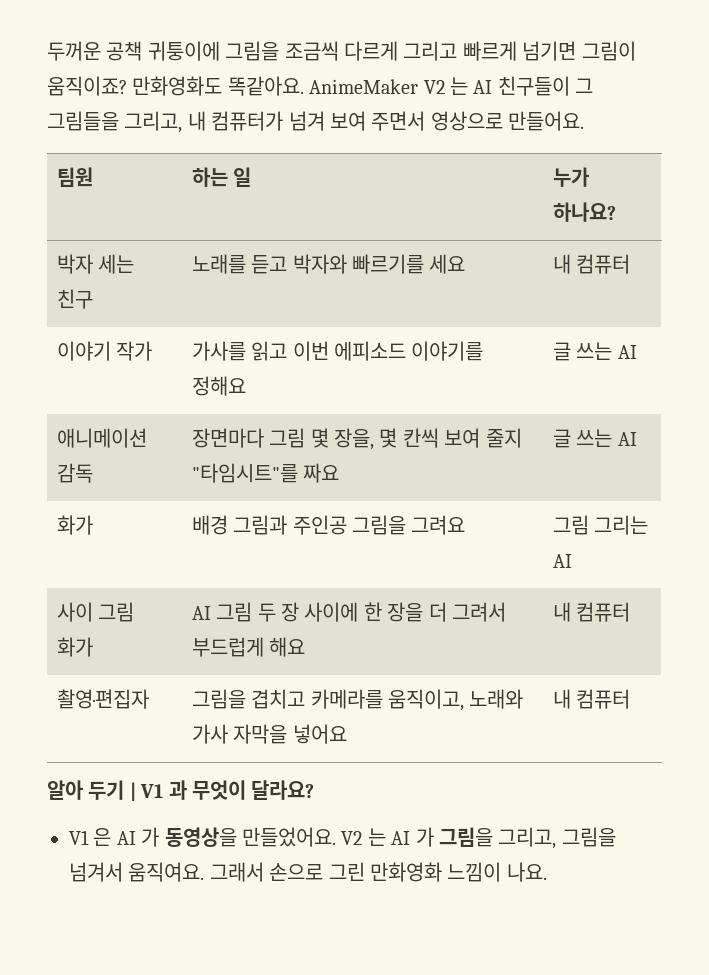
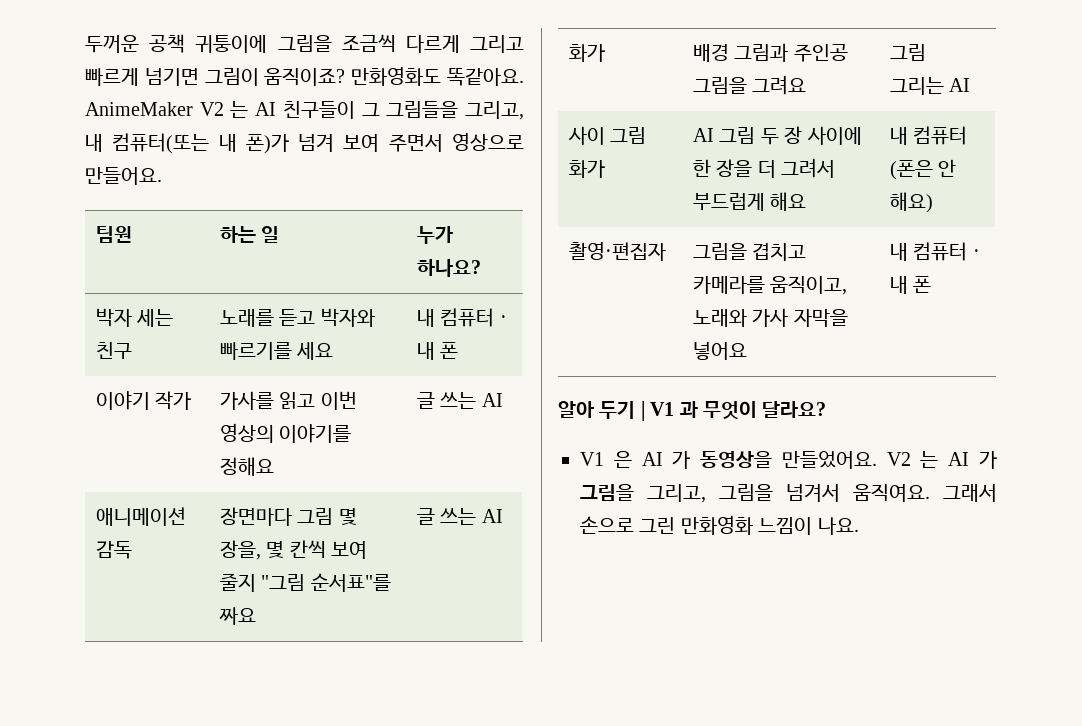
- AnimeMaker V2 는 AI 친구들이 그 그림들을 그리고, 내 컴퓨터가 넘겨 보여 주면서 영상으로 만들어요.
+ AnimeMaker V2 는 AI 친구들이 그 그림들을 그리고, 내 컴퓨터(또는 내 폰)가 넘겨 보여 주면서 영상으로 만들어요.
- 박자 세는 친구 | 노래를 듣고 박자와 빠르기를 세요 | 내 컴퓨터
+ 박자 세는 친구 | 노래를 듣고 박자와 빠르기를 세요 | 내 컴퓨터 · 내 폰
- 이야기 작가 | 가사를 읽고 이번 에피소드 이야기를 정해요 | 글 쓰는 AI
+ 이야기 작가 | 가사를 읽고 이번 영상의 이야기를 정해요 | 글 쓰는 AI
- 애니메이션 감독 | 장면마다 그림 몇 장을, 몇 칸씩 보여 줄지 "타임시트"를 짜요 | 글 쓰는 AI
+ 애니메이션 감독 | 장면마다 그림 몇 장을, 몇 칸씩 보여 줄지 "그림 순서표"를 짜요 | 글 쓰는 AI
- 사이 그림 화가 | AI 그림 두 장 사이에 한 장을 더 그려서 부드럽게 해요 | 내 컴퓨터
+ 사이 그림 화가 | AI 그림 두 장 사이에 한 장을 더 그려서 부드럽게 해요 | 내 컴퓨터 (폰은 안 해요)
- 촬영·편집자 | 그림을 겹치고 카메라를 움직이고, 노래와 가사 자막을 넣어요 | 내 컴퓨터
+ 촬영·편집자 | 그림을 겹치고 카메라를 움직이고, 노래와 가사 자막을 넣어요 | 내 컴퓨터 · 내 폰

